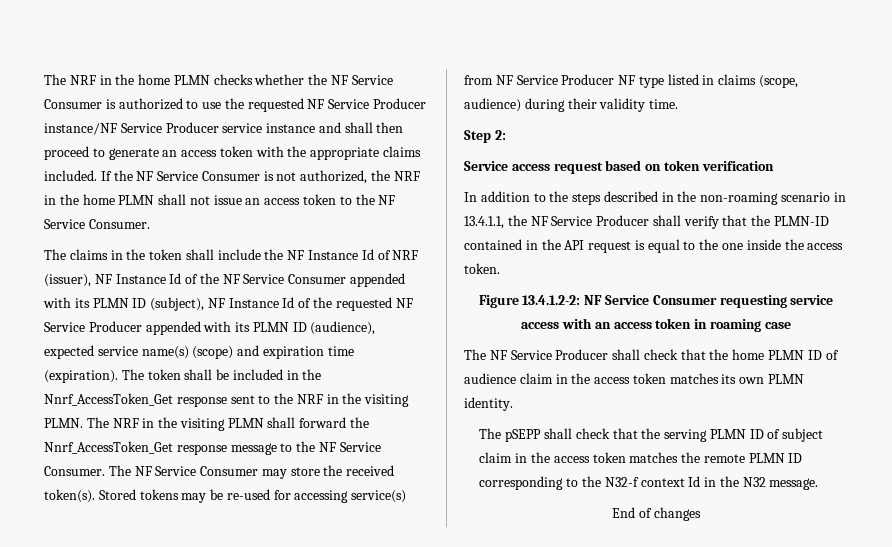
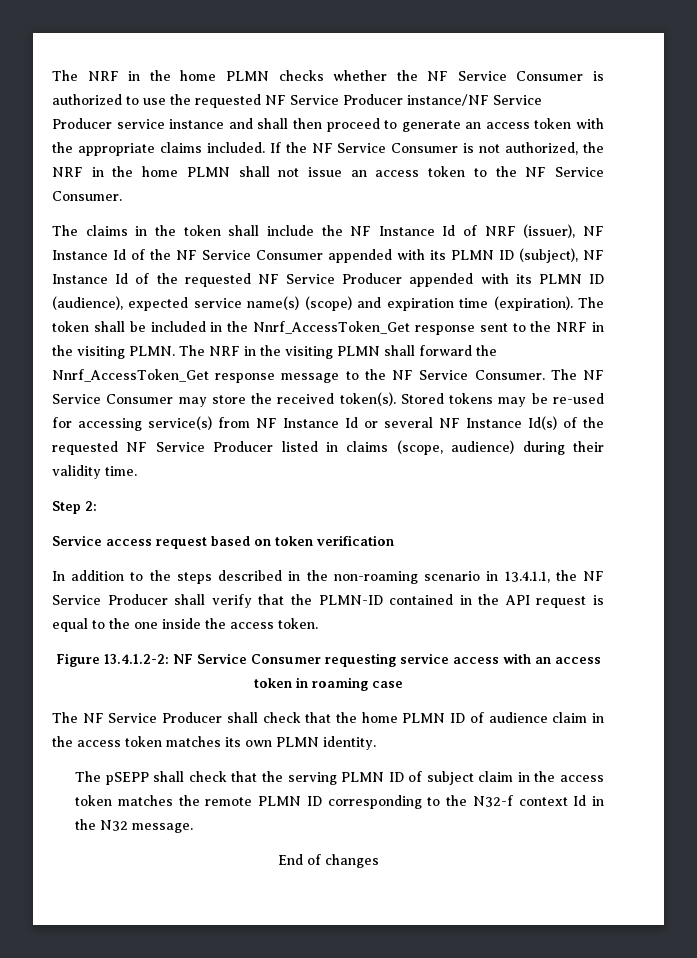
- Stored tokens may be re-used for accessing service(s) from NF Service Producer NF type listed in claims (scope, audience) during their validity time.
+ Stored tokens may be re-used for accessing service(s) from NF Instance Id or several NF Instance Id(s) of the requested NF Service Producer listed in claims (scope, audience) during their validity time.

